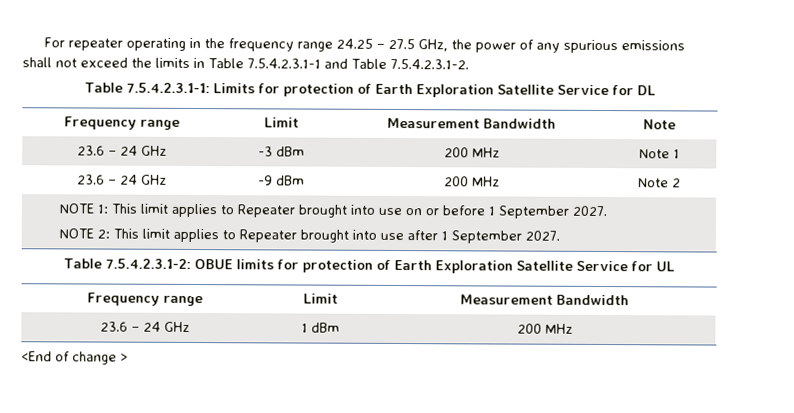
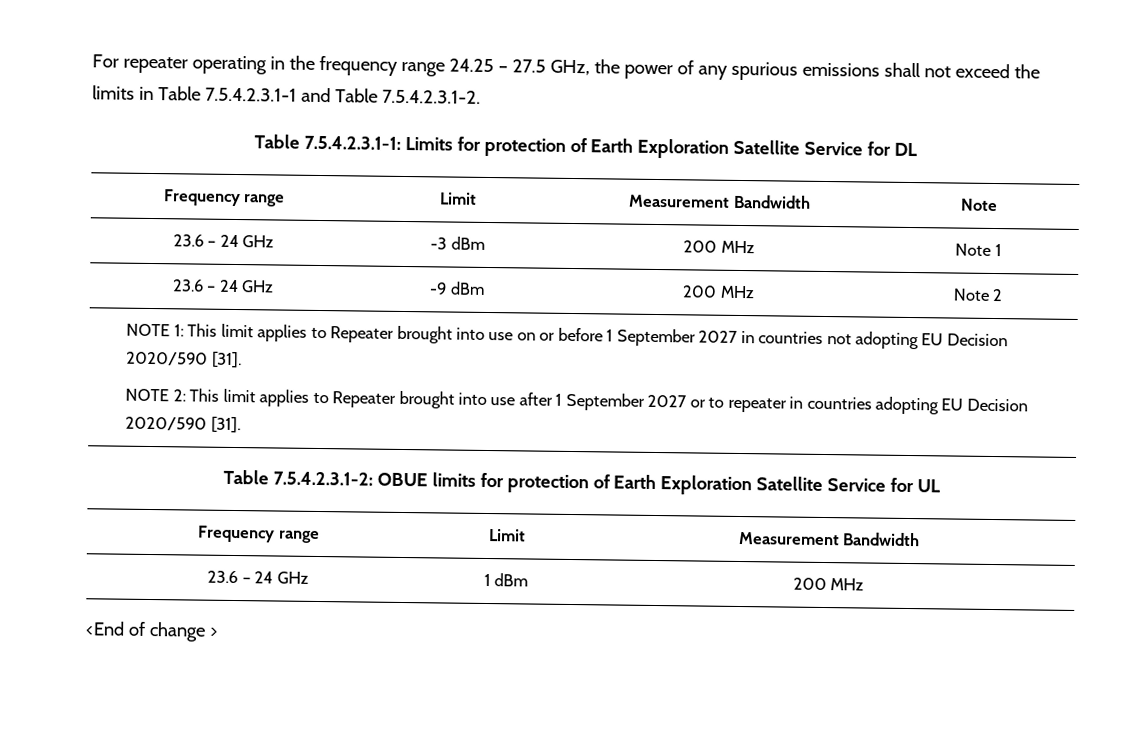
- NOTE 1: This limit applies to Repeater brought into use on or before 1 September 2027.
+ NOTE 1: This limit applies to Repeater brought into use on or before 1 September 2027 in countries not adopting EU Decision 2020/590 [31].
- NOTE 2: This limit applies to Repeater brought into use after 1 September 2027.
+ NOTE 2: This limit applies to Repeater brought into use after 1 September 2027 or to repeater in countries adopting EU Decision 2020/590 [31].

